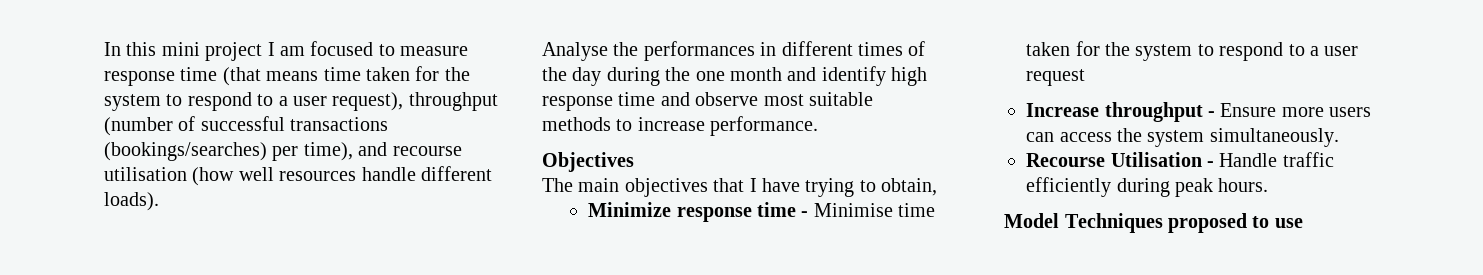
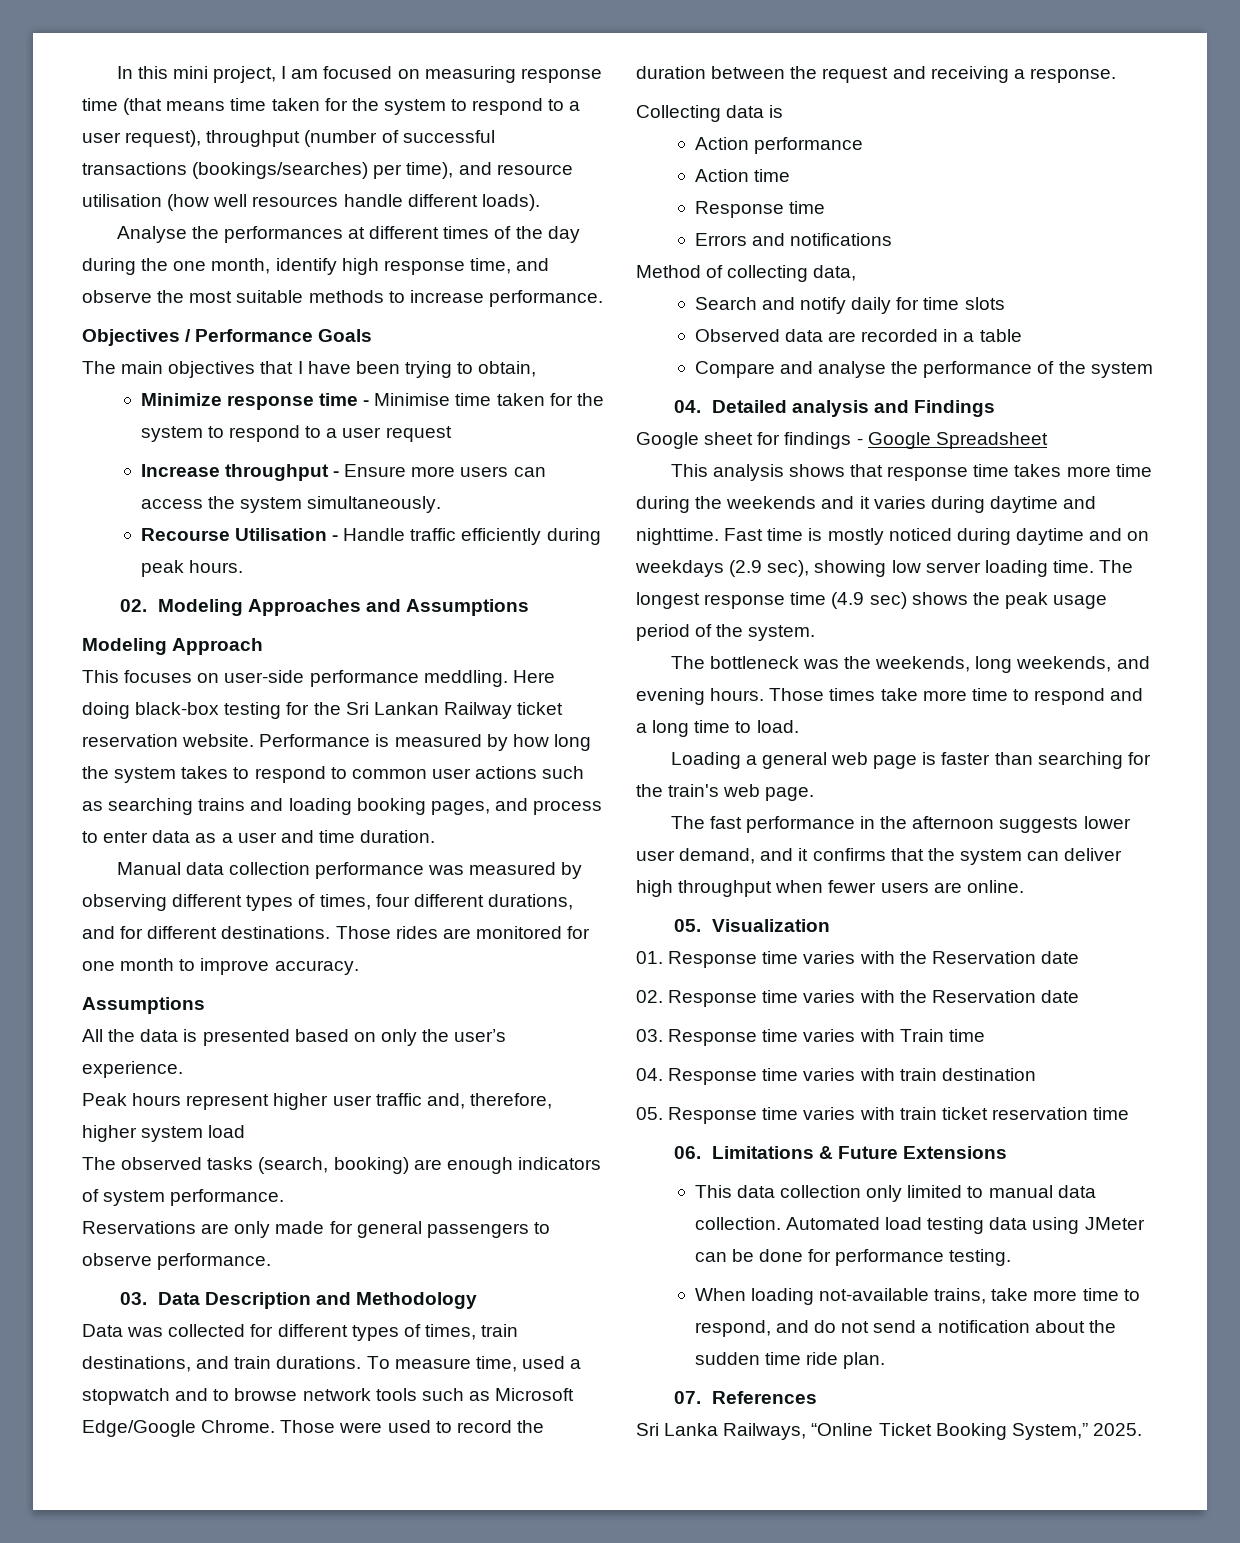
- In this mini project I am focused to measure response time (that means time taken for the system to respond to a user request), throughput (number of successful transactions (bookings/searches) per time), and recourse utilisation (how well resources handle different loads).
+ In this mini project, I am focused on measuring response time (that means time taken for the system to respond to a user request), throughput (number of successful transactions (bookings/searches) per time), and resource utilisation (how well resources handle different loads).
- Analyse the performances in different times of the day during the one month and identify high response time and observe most suitable methods to increase performance.
+ Analyse the performances at different times of the day during the one month, identify high response time, and observe the most suitable methods to increase performance.
- Objectives
+ Objectives / Performance Goals
- The main objectives that I have trying to obtain,
+ The main objectives that I have been trying to obtain,
- Model Techniques proposed to use
+ 02. Modeling Approaches and Assumptions
+ Modeling Approach
+ This focuses on user-side performance meddling. Here doing black-box testing for the Sri Lankan Railway ticket reservation website. Performance is measured by how long the system takes to respond to common user actions such as searching trains and loading booking pages, and process to enter data as a user and time duration.
+ Manual data collection performance was measured by observing different types of times, four different durations, and for different destinations. Those rides are monitored for one month to improve accuracy.
+ Assumptions
+ All the data is presented based on only the user’s experience.
+ Peak hours represent higher user traffic and, therefore, higher system load
+ The observed tasks (search, booking) are enough indicators of system performance.
+ Reservations are only made for general passengers to observe performance.
+ 03. Data Description and Methodology
+ Data was collected for different types of times, train destinations, and train durations. To measure time, used a stopwatch and to browse network tools such as Microsoft Edge/Google Chrome. Those were used to record the duration between the request and receiving a response.
+ Collecting data is
+ Action performance
+ Action time
+ Response time
+ Errors and notifications
+ Method of collecting data,
+ Search and notify daily for time slots
+ Observed data are recorded in a table
+ Compare and analyse the performance of the system
+ 04. Detailed analysis and Findings
+ Google sheet for findings - Google Spreadsheet
+ This analysis shows that response time takes more time during the weekends and it varies during daytime and nighttime. Fast time is mostly noticed during daytime and on weekdays (2.9 sec), showing low server loading time. The longest response time (4.9 sec) shows the peak usage period of the system.
+ The bottleneck was the weekends, long weekends, and evening hours. Those times take more time to respond and a long time to load.
+ Loading a general web page is faster than searching for the train's web page.
+ The fast performance in the afternoon suggests lower user demand, and it confirms that the system can deliver high throughput when fewer users are online.
+ 05. Visualization
+ 01. Response time varies with the Reservation date
+ 02. Response time varies with the Reservation date
+ 03. Response time varies with Train time
+ 04. Response time varies with train destination
+ 05. Response time varies with train ticket reservation time
+ 06. Limitations & Future Extensions
+ This data collection only limited to manual data collection. Automated load testing data using JMeter can be done for performance testing.
+ When loading not-available trains, take more time to respond, and do not send a notification about the sudden time ride plan.
+ 07. References
+ Sri Lanka Railways, “Online Ticket Booking System,” 2025.

